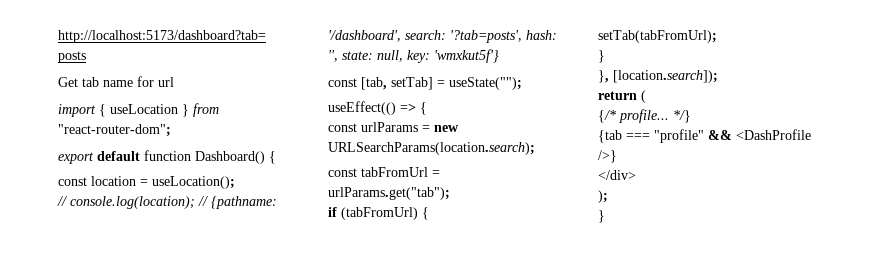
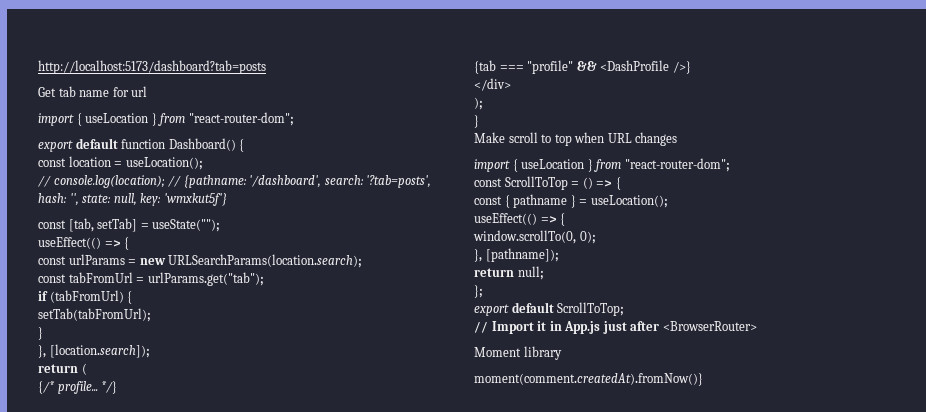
+ Make scroll to top when URL changes
+ import { useLocation } from "react-router-dom";
+ const ScrollToTop = () => {
+ const { pathname } = useLocation();
+ useEffect(() => {
+ window.scrollTo(0, 0);
+ }, [pathname]);
+ return null;
+ };
+ export default ScrollToTop;
+ // Import it in App.js just after <BrowserRouter>
+ Moment library
+ moment(comment.createdAt).fromNow()}

